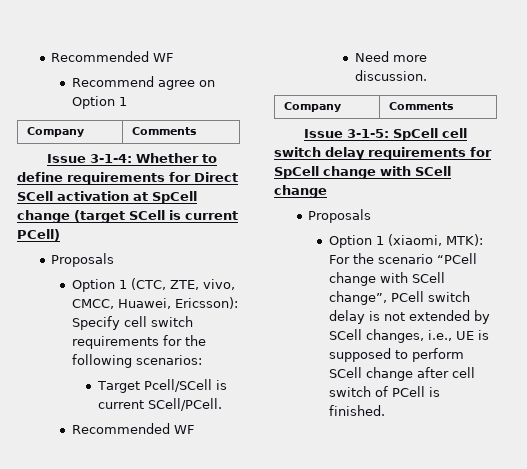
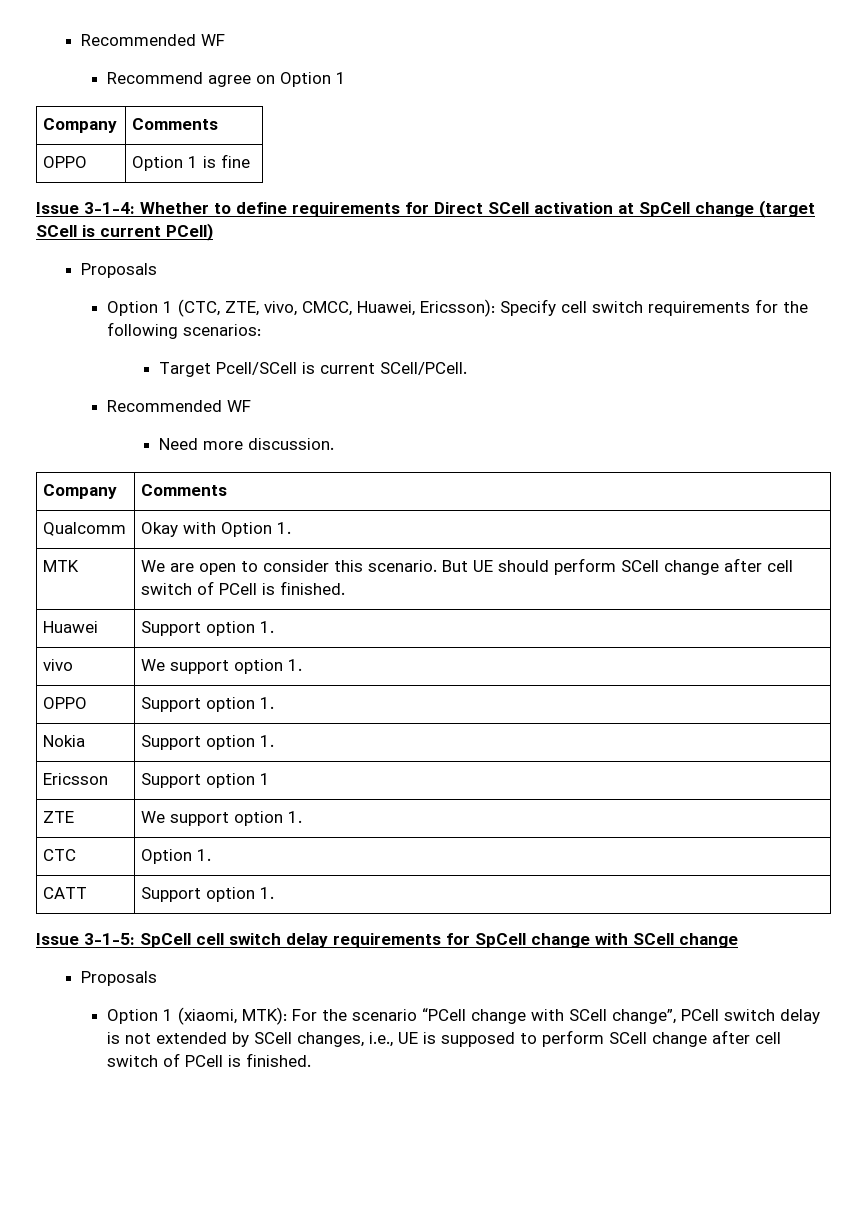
+ OPPO | Option 1 is fine
+ Qualcomm | Okay with Option 1.
+ MTK | We are open to consider this scenario. But UE should perform SCell change after cell switch of PCell is finished.
+ Huawei | Support option 1.
+ vivo | We support option 1.
+ OPPO | Support option 1.
+ Nokia | Support option 1.
+ Ericsson | Support option 1
+ ZTE | We support option 1.
+ CTC | Option 1.
+ CATT | Support option 1.

